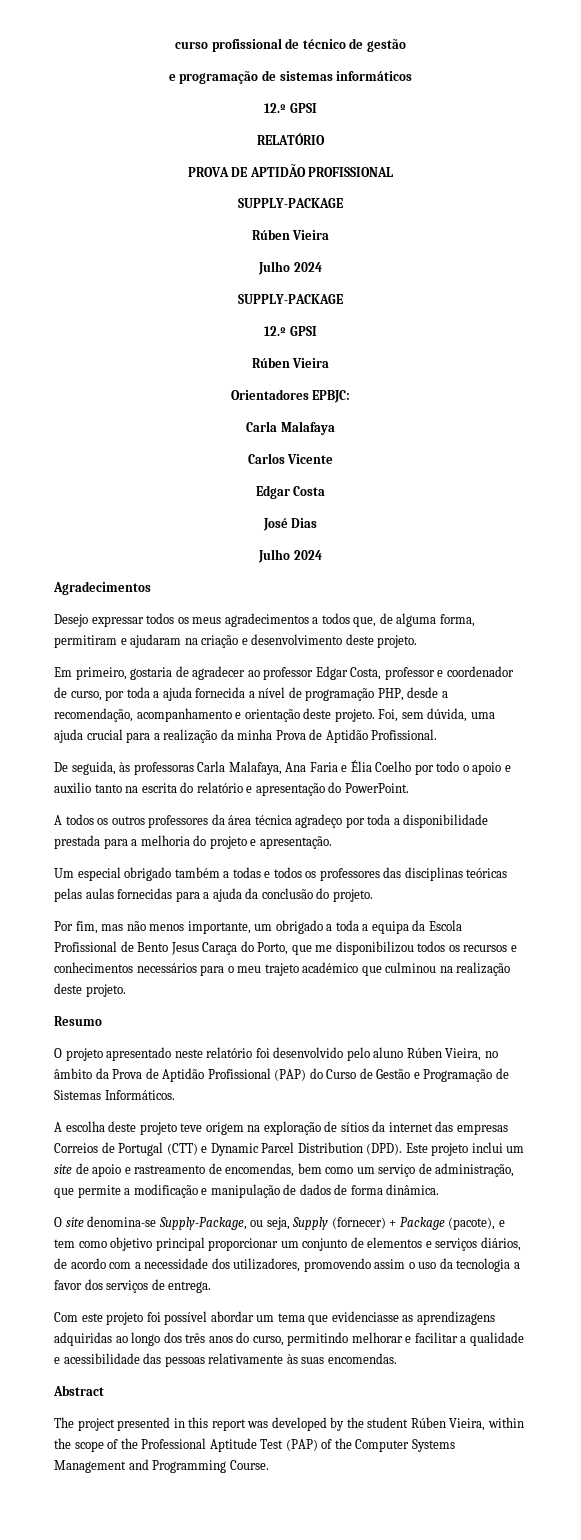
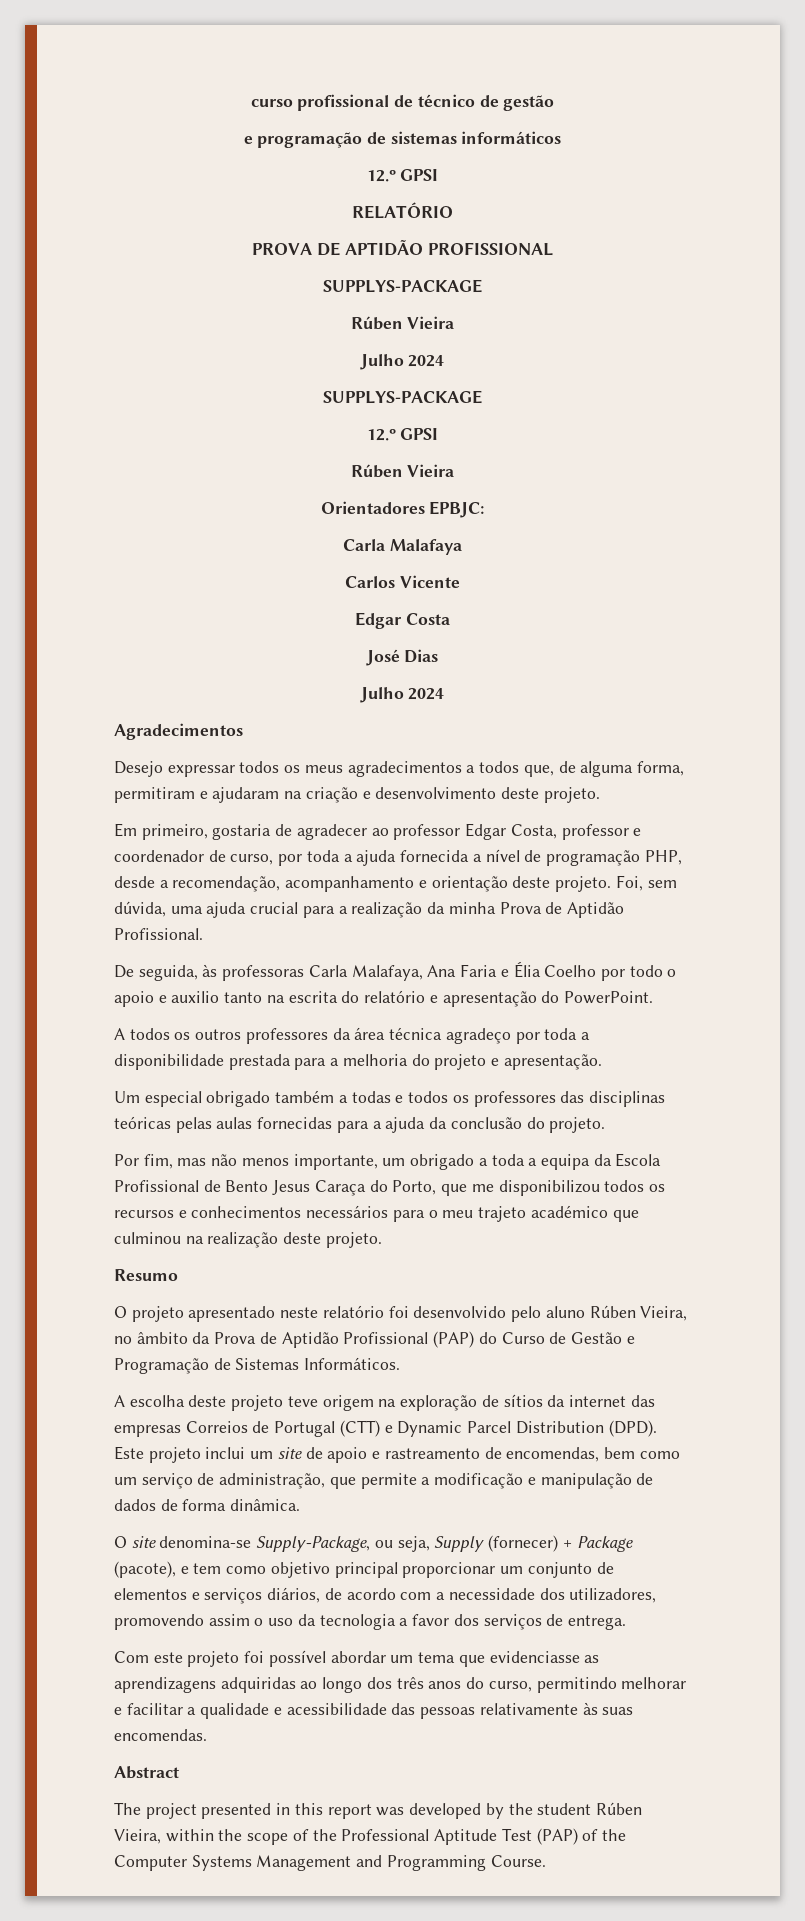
  PROVA DE APTIDÃO PROFISSIONAL
- SUPPLY-PACKAGE
+ SUPPLYS-PACKAGE
  Rúben Vieira
  Julho 2024
- SUPPLY-PACKAGE
+ SUPPLYS-PACKAGE

